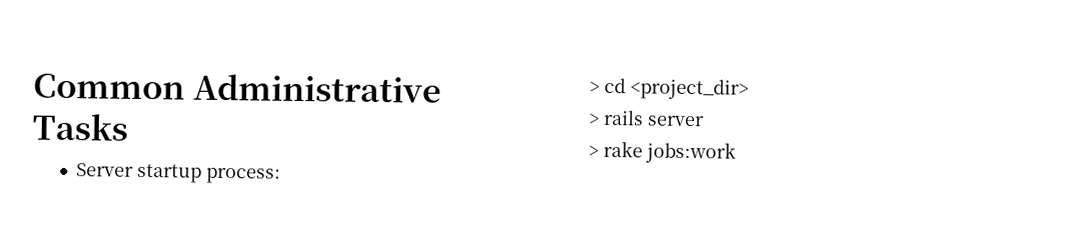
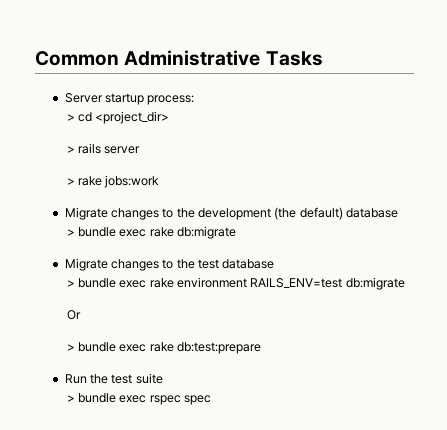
+ Migrate changes to the development (the default) database
+ > bundle exec rake db:migrate
+ Migrate changes to the test database
+ > bundle exec rake environment RAILS_ENV=test db:migrate
+ Or
+ > bundle exec rake db:test:prepare
+ Run the test suite
+ > bundle exec rspec spec

